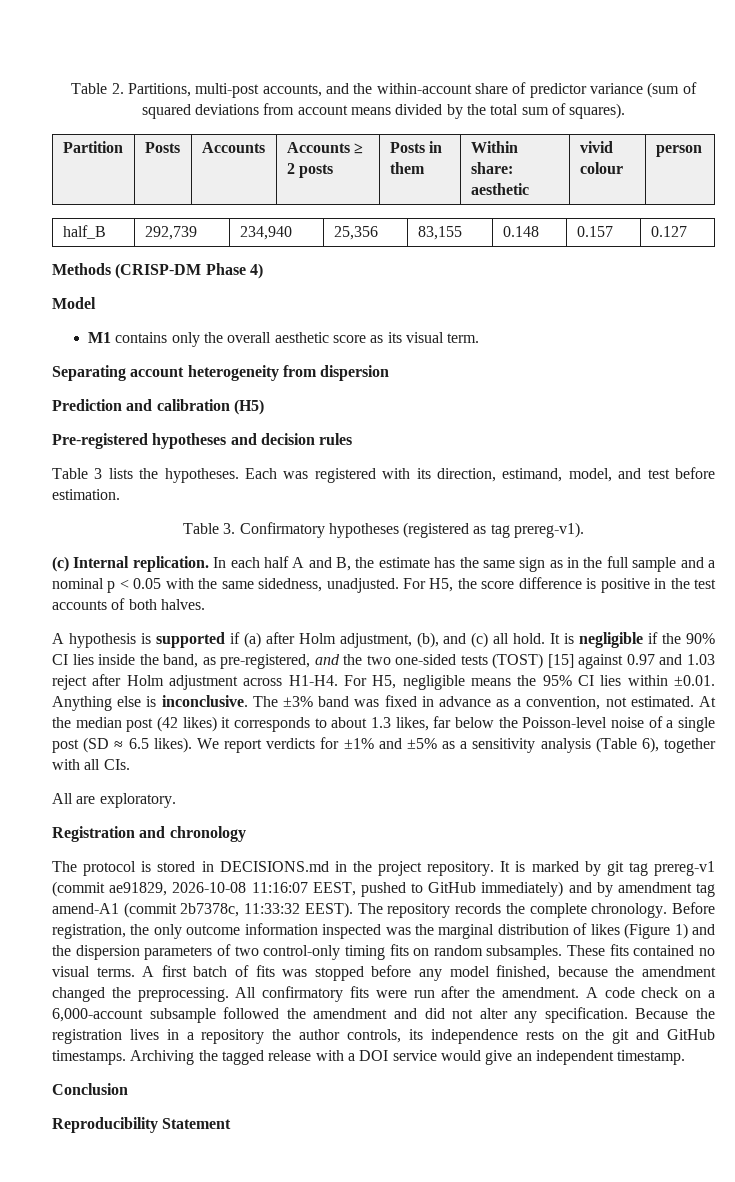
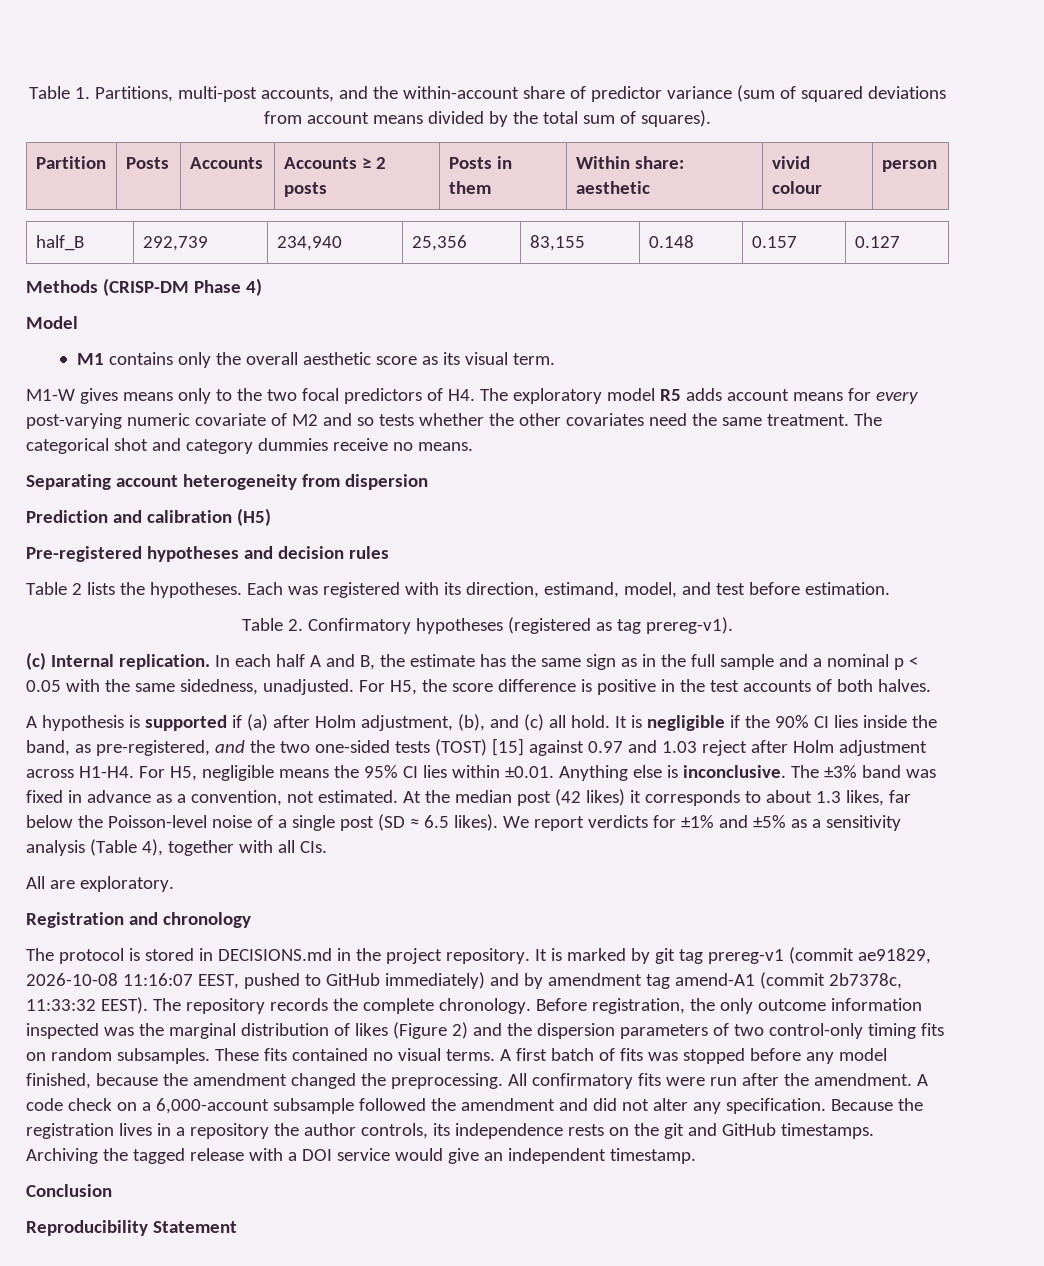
- Table 2. Partitions, multi-post accounts, and the within-account share of predictor variance (sum of squared deviations from account means divided by the total sum of squares).
+ Table 1. Partitions, multi-post accounts, and the within-account share of predictor variance (sum of squared deviations from account means divided by the total sum of squares).
+ M1-W gives means only to the two focal predictors of H4. The exploratory model R5 adds account means for every post-varying numeric covariate of M2 and so tests whether the other covariates need the same treatment. The categorical shot and category dummies receive no means.
- Table 3 lists the hypotheses.
+ Table 2 lists the hypotheses.
- Table 3. Confirmatory hypotheses (registered as tag prereg-v1).
+ Table 2. Confirmatory hypotheses (registered as tag prereg-v1).
- We report verdicts for ±1% and ±5% as a sensitivity analysis (Table 6), together with all CIs.
+ We report verdicts for ±1% and ±5% as a sensitivity analysis (Table 4), together with all CIs.
- Before registration, the only outcome information inspected was the marginal distribution of likes (Figure 1) and the dispersion parameters of two control-only timing fits on random subsamples.
+ Before registration, the only outcome information inspected was the marginal distribution of likes (Figure 2) and the dispersion parameters of two control-only timing fits on random subsamples.

